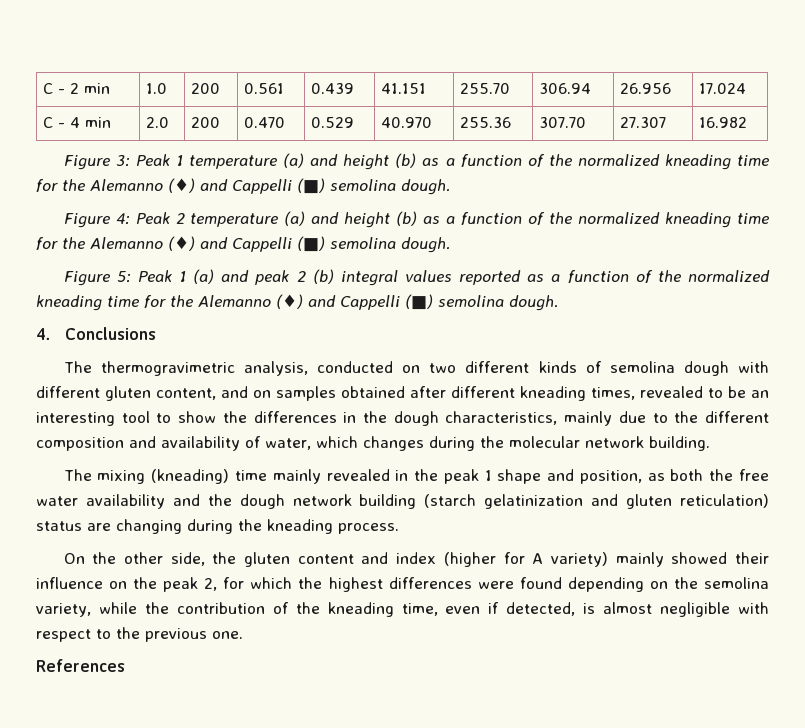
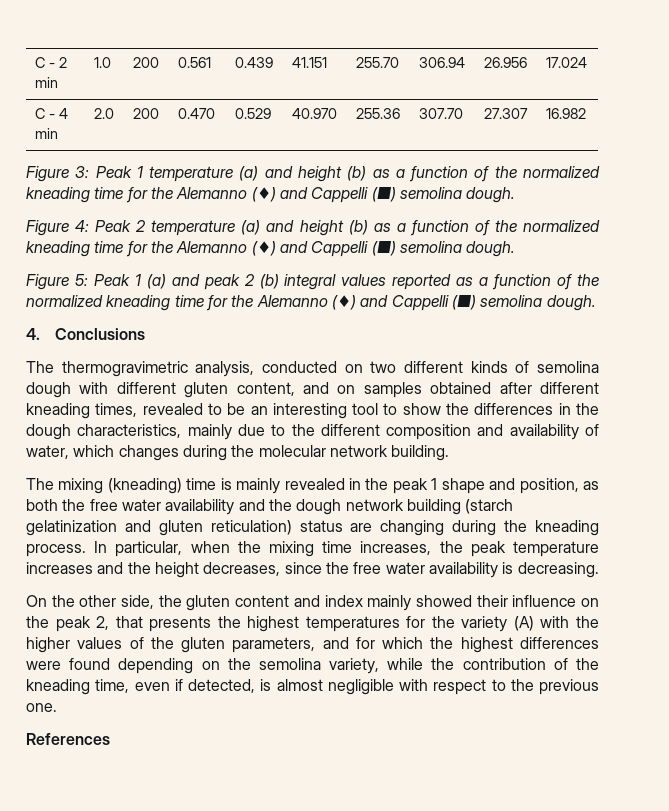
- The mixing (kneading) time mainly revealed in the peak 1 shape and position, as both the free water availability and the dough network building (starch gelatinization and gluten reticulation) status are changing during the kneading process.
+ The mixing (kneading) time is mainly revealed in the peak 1 shape and position, as both the free water availability and the dough network building (starch gelatinization and gluten reticulation) status are changing during the kneading process. In particular, when the mixing time increases, the peak temperature increases and the height decreases, since the free water availability is decreasing.
- On the other side, the gluten content and index (higher for A variety) mainly showed their influence on the peak 2, for which the highest differences were found depending on the semolina variety, while the contribution of the kneading time, even if detected, is almost negligible with respect to the previous one.
+ On the other side, the gluten content and index mainly showed their influence on the peak 2, that presents the highest temperatures for the variety (A) with the higher values of the gluten parameters, and for which the highest differences were found depending on the semolina variety, while the contribution of the kneading time, even if detected, is almost negligible with respect to the previous one.

